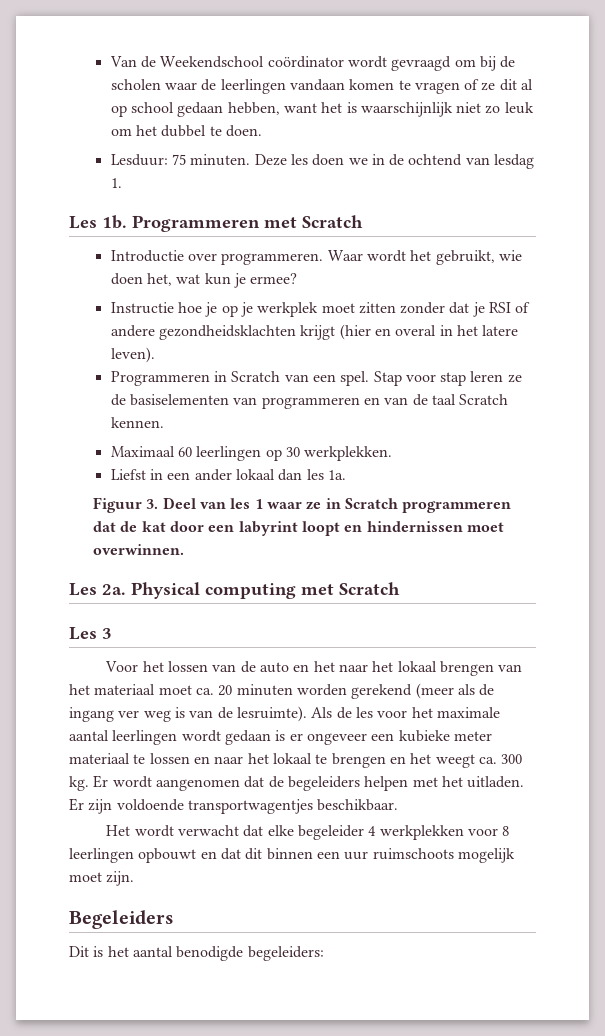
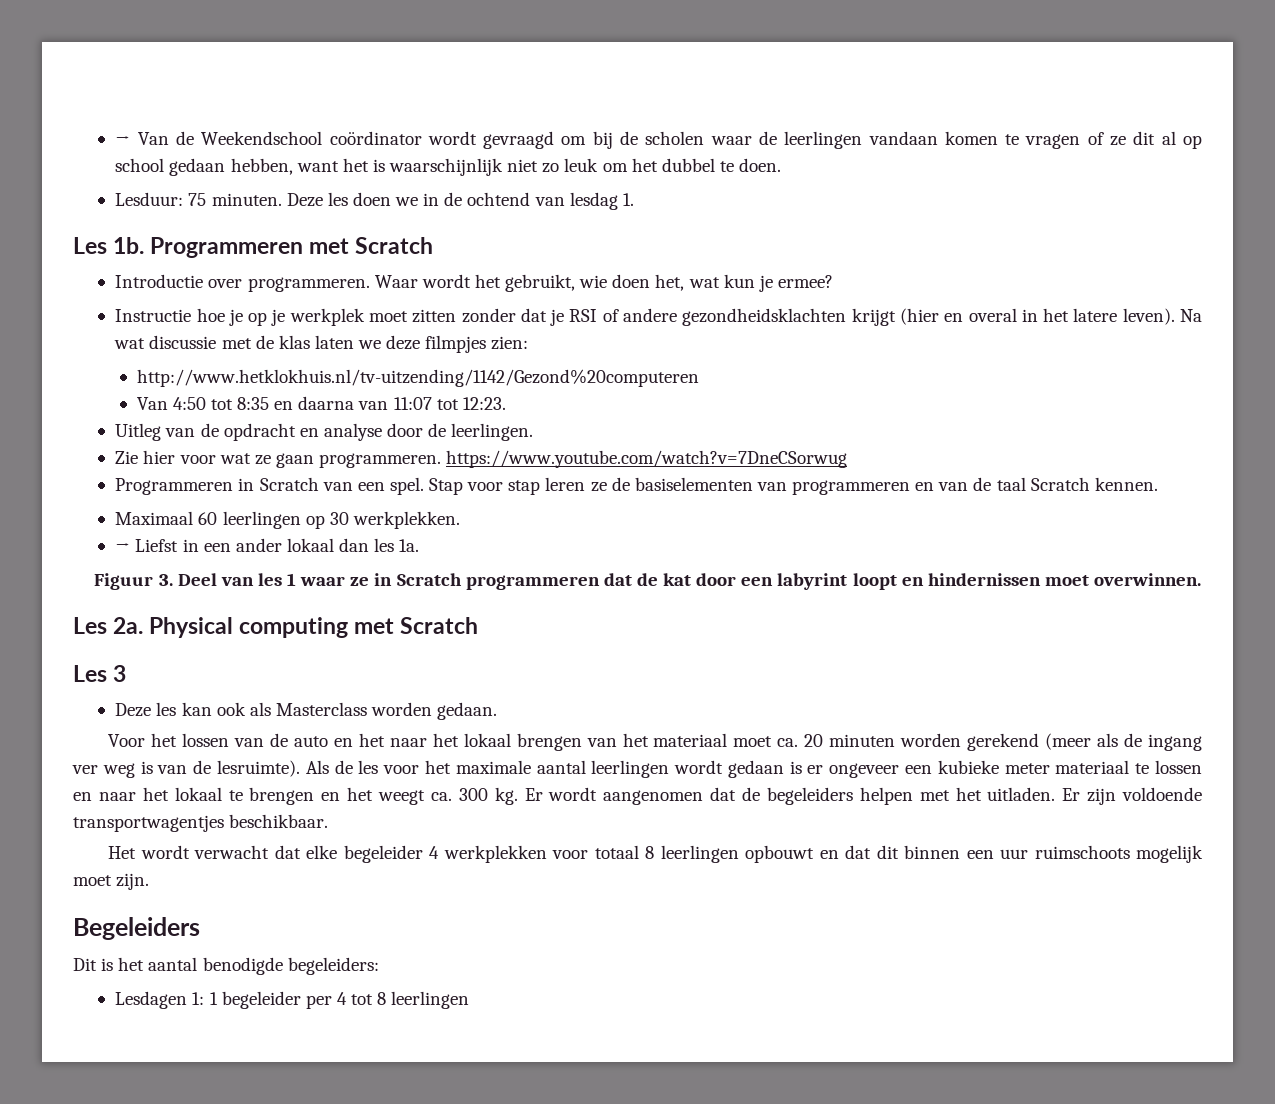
- Van de Weekendschool coördinator wordt gevraagd om bij de scholen waar de leerlingen vandaan komen te vragen of ze dit al op school gedaan hebben, want het is waarschijnlijk niet zo leuk om het dubbel te doen.
+ → Van de Weekendschool coördinator wordt gevraagd om bij de scholen waar de leerlingen vandaan komen te vragen of ze dit al op school gedaan hebben, want het is waarschijnlijk niet zo leuk om het dubbel te doen.
+ Na wat discussie met de klas laten we deze filmpjes zien:
+ http://www.hetklokhuis.nl/tv-uitzending/1142/Gezond%20computeren
+ Van 4:50 tot 8:35 en daarna van 11:07 tot 12:23.
+ Uitleg van de opdracht en analyse door de leerlingen.
+ Zie hier voor wat ze gaan programmeren. https://www.youtube.com/watch?v=7DneCSorwug
- Liefst in een ander lokaal dan les 1a.
+ → Liefst in een ander lokaal dan les 1a.
+ Deze les kan ook als Masterclass worden gedaan.
- Het wordt verwacht dat elke begeleider 4 werkplekken voor 8 leerlingen opbouwt en dat dit binnen een uur ruimschoots mogelijk moet zijn.
+ Het wordt verwacht dat elke begeleider 4 werkplekken voor totaal 8 leerlingen opbouwt en dat dit binnen een uur ruimschoots mogelijk moet zijn.
+ Lesdagen 1: 1 begeleider per 4 tot 8 leerlingen

